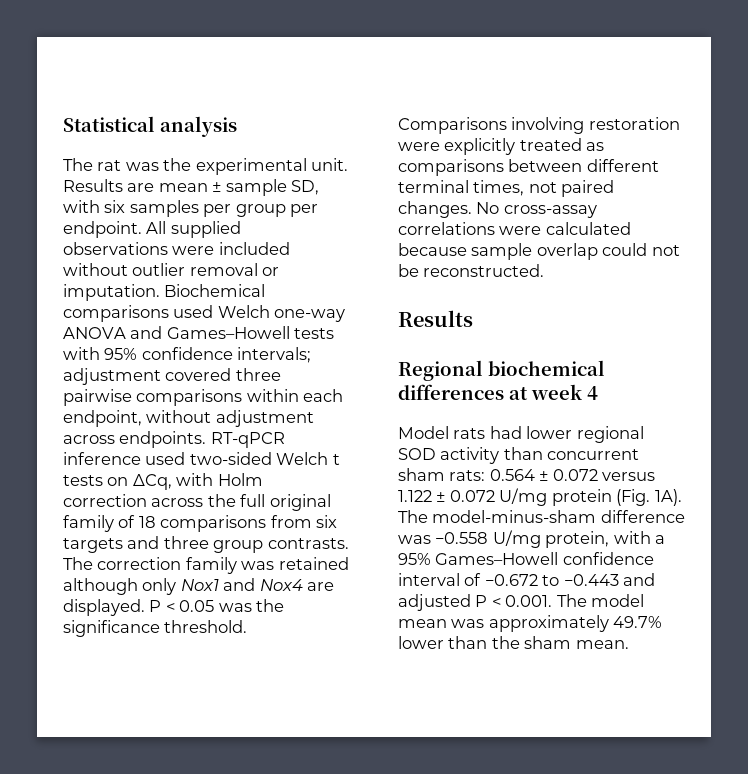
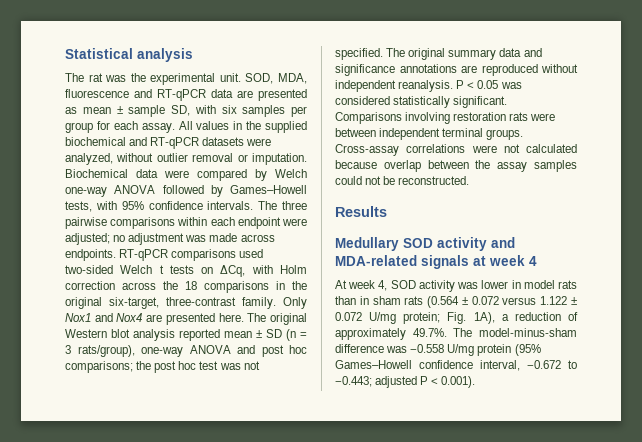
- Results are mean ± sample SD, with six samples per group per endpoint. All supplied observations were included without outlier removal or imputation.
+ SOD, MDA, fluorescence and RT-qPCR data are presented as mean ± sample SD, with six samples per group for each assay. All values in the supplied biochemical and RT-qPCR datasets were analyzed, without outlier removal or imputation.
- Biochemical comparisons used Welch one-way ANOVA and Games–Howell tests with 95% confidence intervals; adjustment covered three pairwise comparisons within each endpoint, without adjustment across endpoints.
+ Biochemical data were compared by Welch one-way ANOVA followed by Games–Howell tests, with 95% confidence intervals. The three pairwise comparisons within each endpoint were adjusted; no adjustment was made across endpoints.
- RT-qPCR inference used two-sided Welch t tests on ΔCq, with Holm correction across the full original family of 18 comparisons from six targets and three group contrasts. The correction family was retained although only Nox1 and Nox4 are displayed. P < 0.05 was the significance threshold. Comparisons involving restoration were explicitly treated as comparisons between different terminal times, not paired changes. No cross-assay correlations were calculated because sample overlap could not be reconstructed.
+ RT-qPCR comparisons used two-sided Welch t tests on ΔCq, with Holm correction across the 18 comparisons in the original six-target, three-contrast family. Only Nox1 and Nox4 are presented here. The original Western blot analysis reported mean ± SD (n = 3 rats/group), one-way ANOVA and post hoc comparisons; the post hoc test was not specified. The original summary data and significance annotations are reproduced without independent reanalysis. P < 0.05 was considered statistically significant. Comparisons involving restoration rats were between independent terminal groups. Cross-assay correlations were not calculated because overlap between the assay samples could not be reconstructed.
- Regional biochemical differences at week 4
- Model rats had lower regional SOD activity than concurrent sham rats: 0.564 ± 0.072 versus 1.122 ± 0.072 U/mg protein (Fig. 1A). The model-minus-sham difference was −0.558 U/mg protein, with a 95% Games–Howell confidence interval of −0.672 to −0.443 and adjusted P < 0.001. The model mean was approximately 49.7% lower than the sham mean.
+ Medullary SOD activity and MDA-related signals at week 4
+ At week 4, SOD activity was lower in model rats than in sham rats (0.564 ± 0.072 versus 1.122 ± 0.072 U/mg protein; Fig. 1A), a reduction of approximately 49.7%. The model-minus-sham difference was −0.558 U/mg protein (95% Games–Howell confidence interval, −0.672 to −0.443; adjusted P < 0.001).

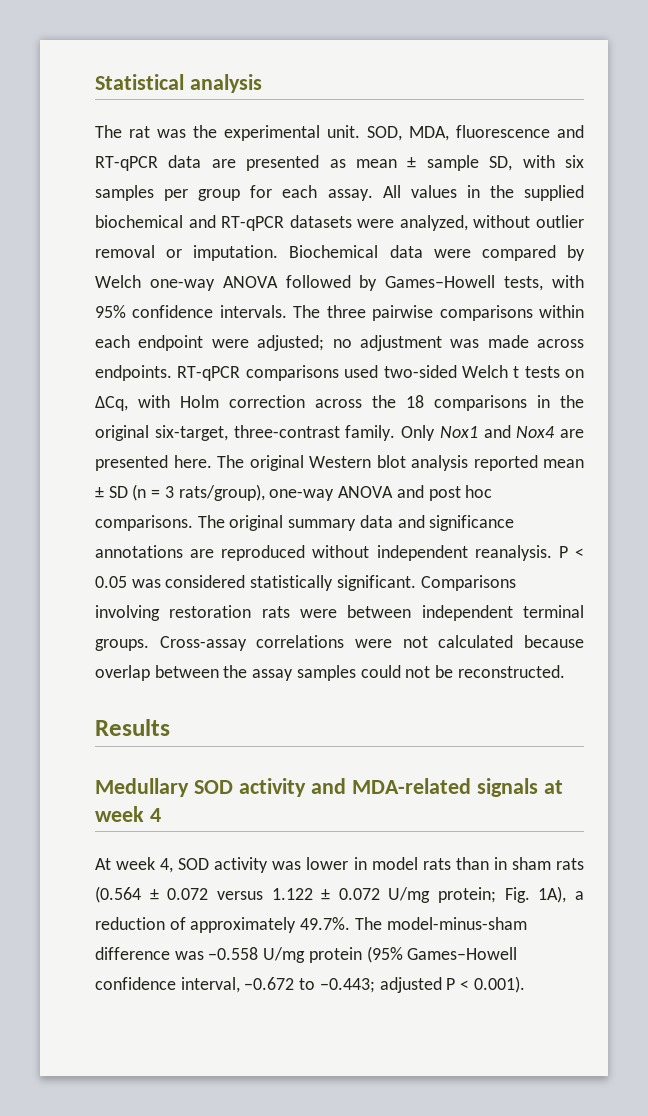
- The original Western blot analysis reported mean ± SD (n = 3 rats/group), one-way ANOVA and post hoc comparisons; the post hoc test was not specified.
+ The original Western blot analysis reported mean ± SD (n = 3 rats/group), one-way ANOVA and post hoc comparisons.

